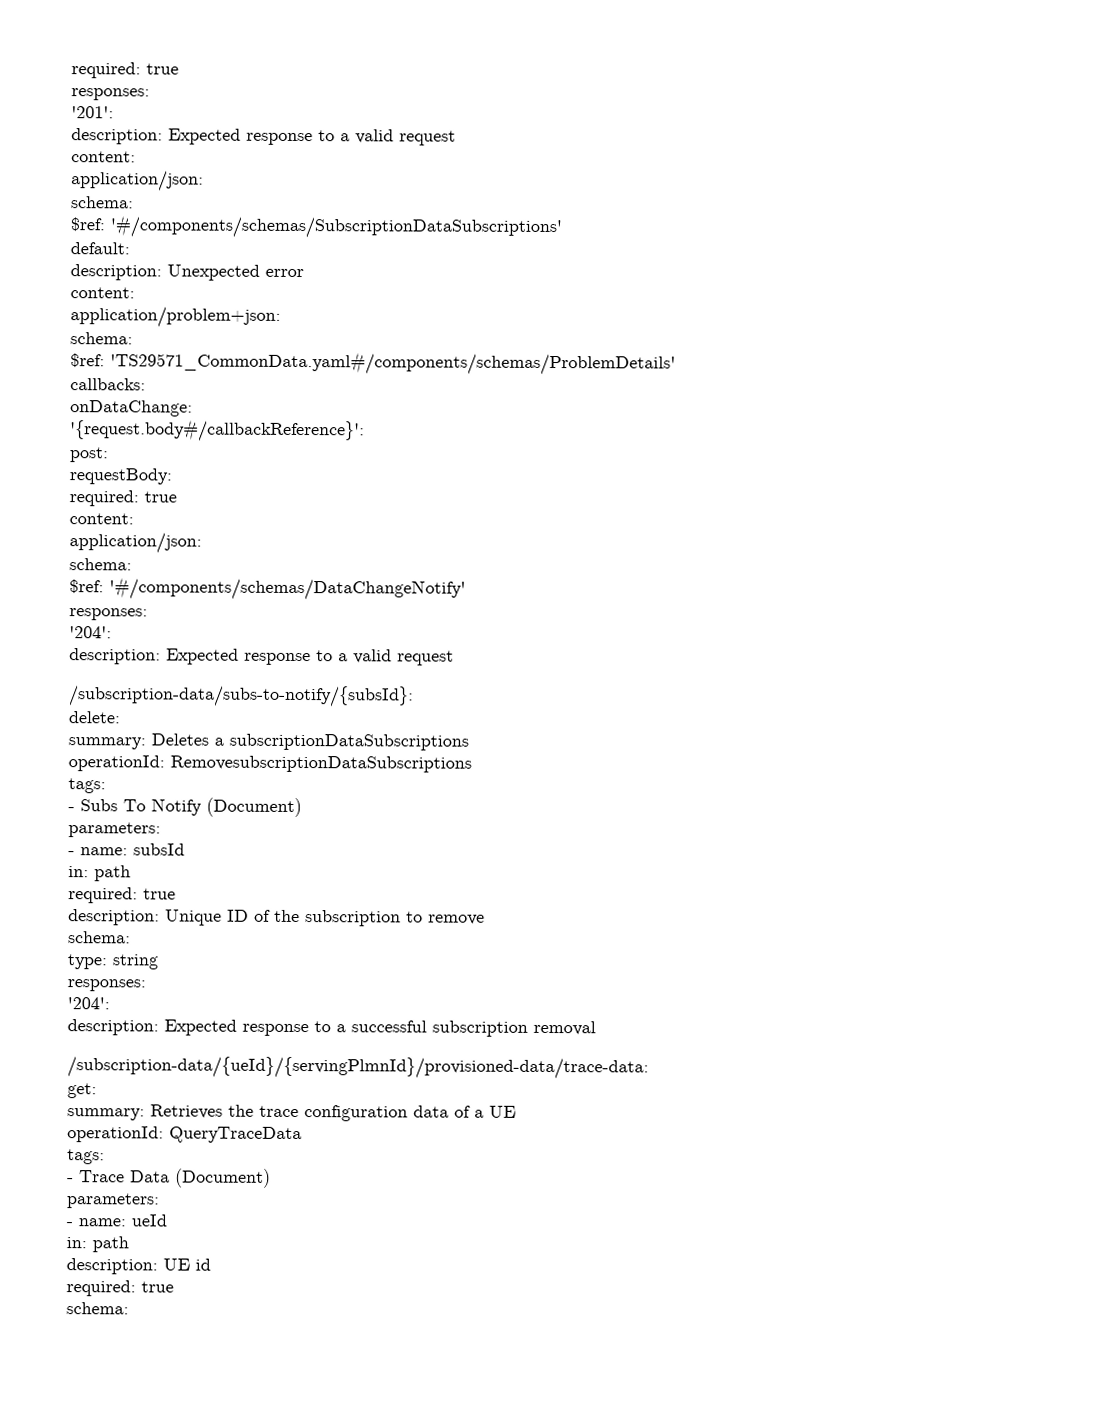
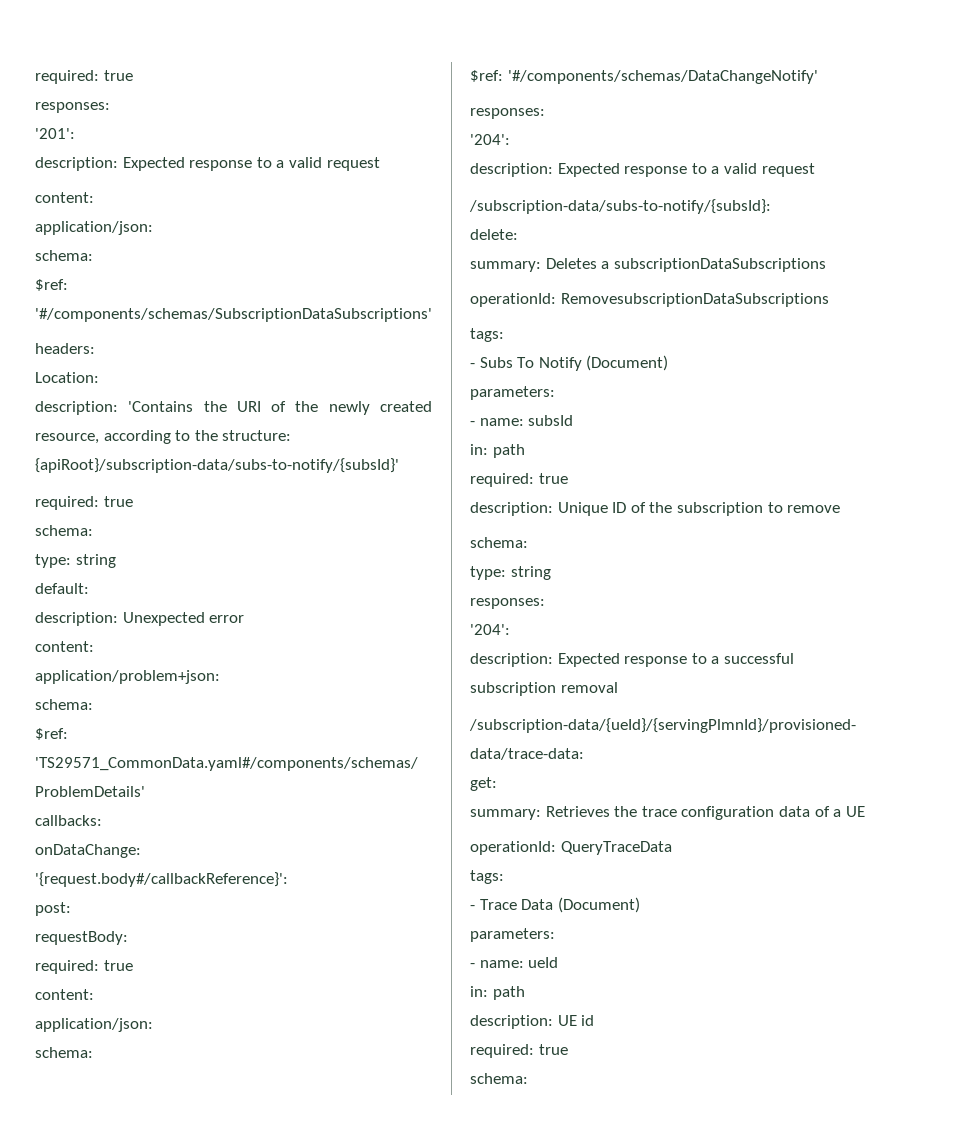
+ headers:
+ Location:
+ description: 'Contains the URI of the newly created resource, according to the structure: {apiRoot}/subscription-data/subs-to-notify/{subsId}'
+ required: true
+ schema:
+ type: string

